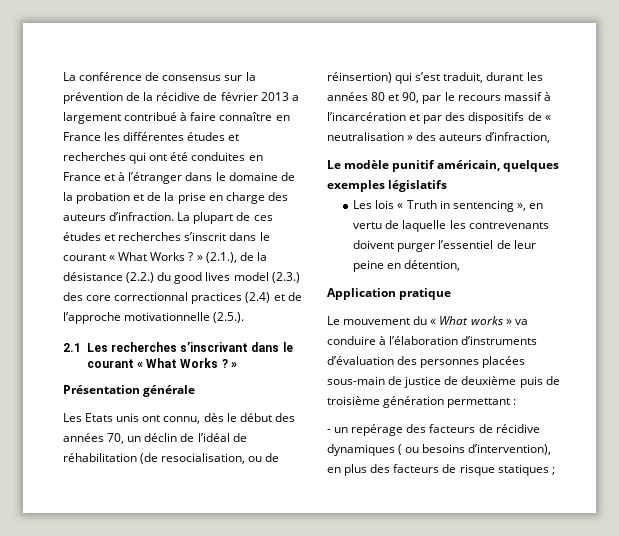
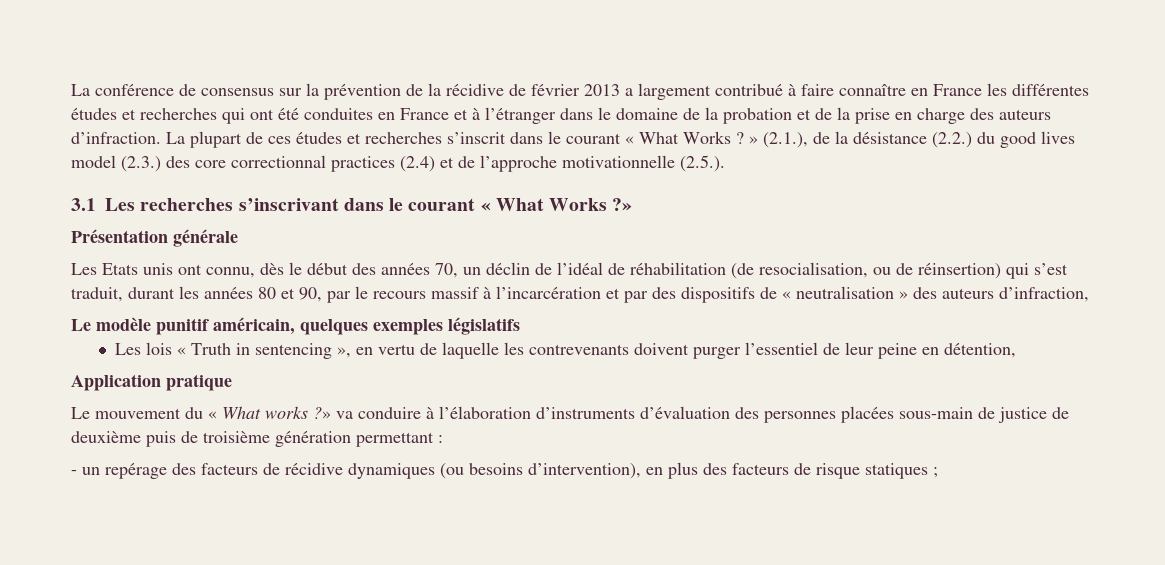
- 2.1 Les recherches s’inscrivant dans le courant « What Works ? »
+ 3.1 Les recherches s’inscrivant dans le courant « What Works ?»
- Le mouvement du « What works » va conduire à l’élaboration d’instruments d’évaluation des personnes placées sous-main de justice de deuxième puis de troisième génération permettant :
+ Le mouvement du « What works ?» va conduire à l’élaboration d’instruments d’évaluation des personnes placées sous-main de justice de deuxième puis de troisième génération permettant :
- - un repérage des facteurs de récidive dynamiques ( ou besoins d’intervention), en plus des facteurs de risque statiques ;
+ - un repérage des facteurs de récidive dynamiques (ou besoins d’intervention), en plus des facteurs de risque statiques ;

